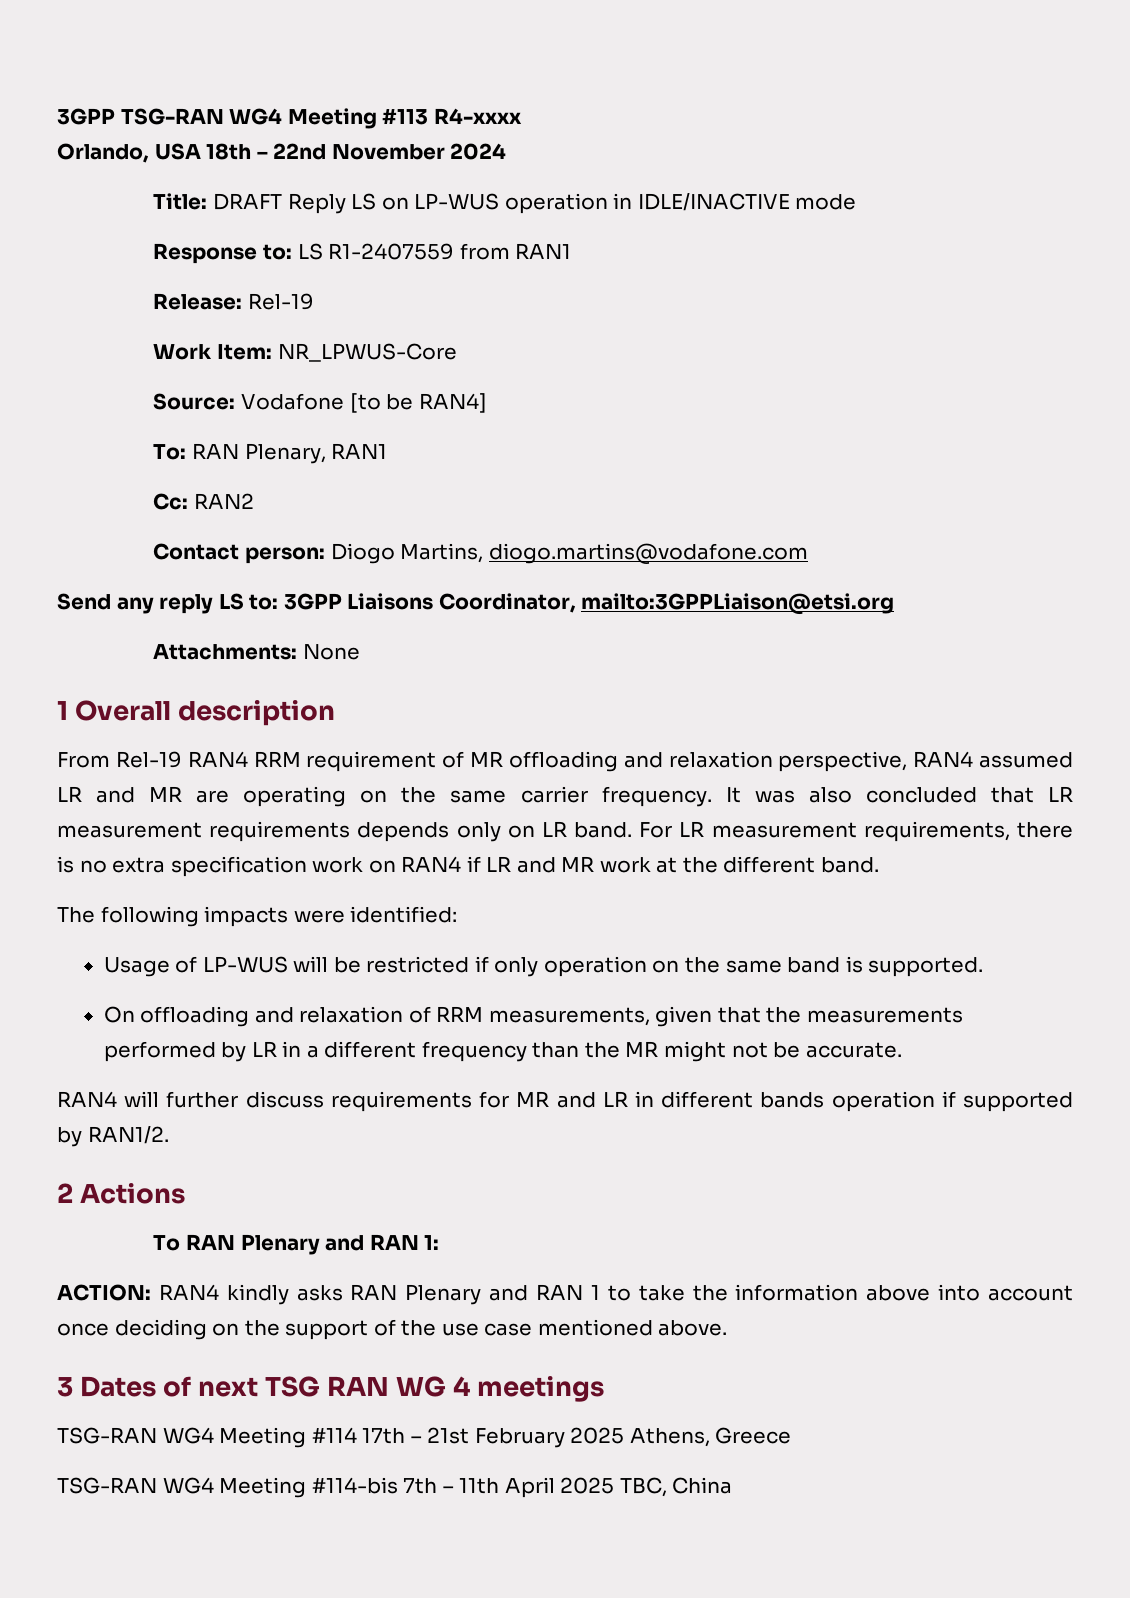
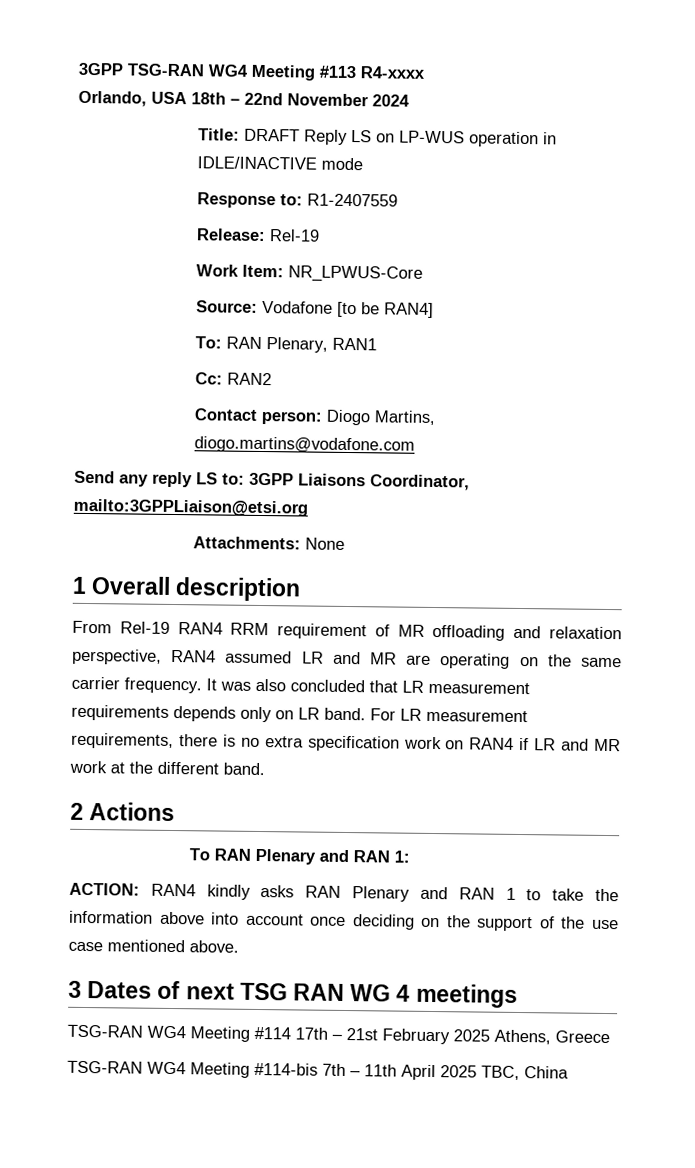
- Response to: LS R1-2407559 from RAN1
+ Response to: R1-2407559
- The following impacts were identified:
- Usage of LP-WUS will be restricted if only operation on the same band is supported.
- On offloading and relaxation of RRM measurements, given that the measurements performed by LR in a different frequency than the MR might not be accurate.
- RAN4 will further discuss requirements for MR and LR in different bands operation if supported by RAN1/2.

